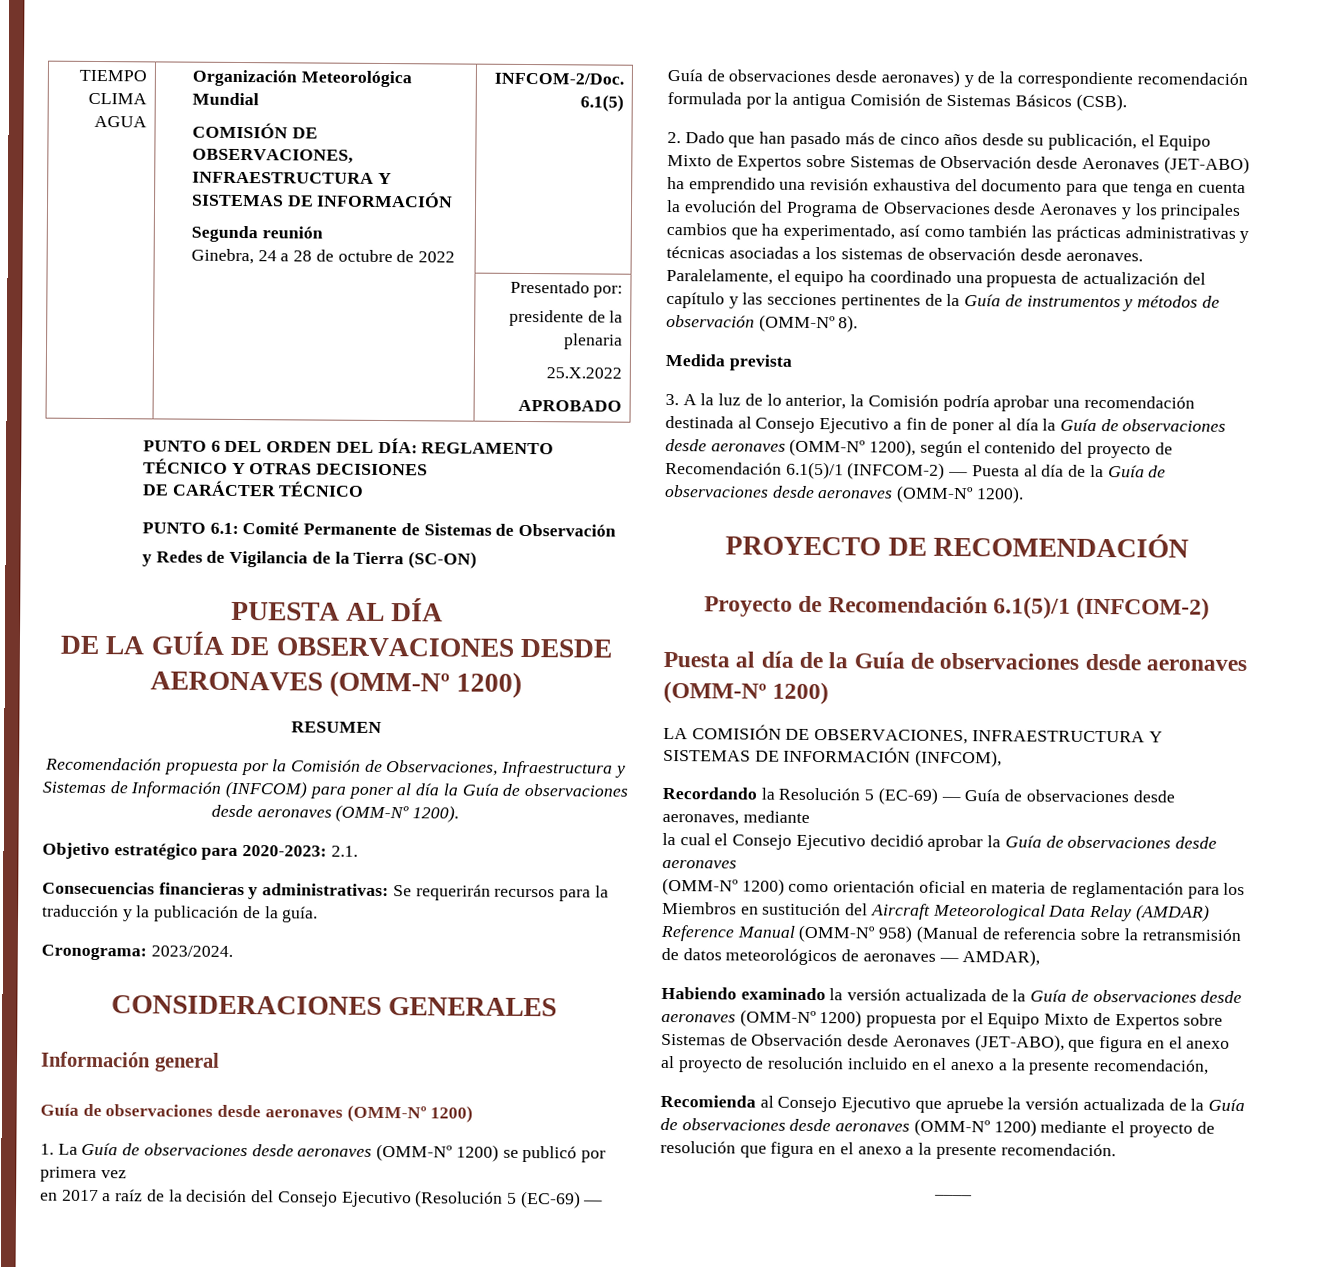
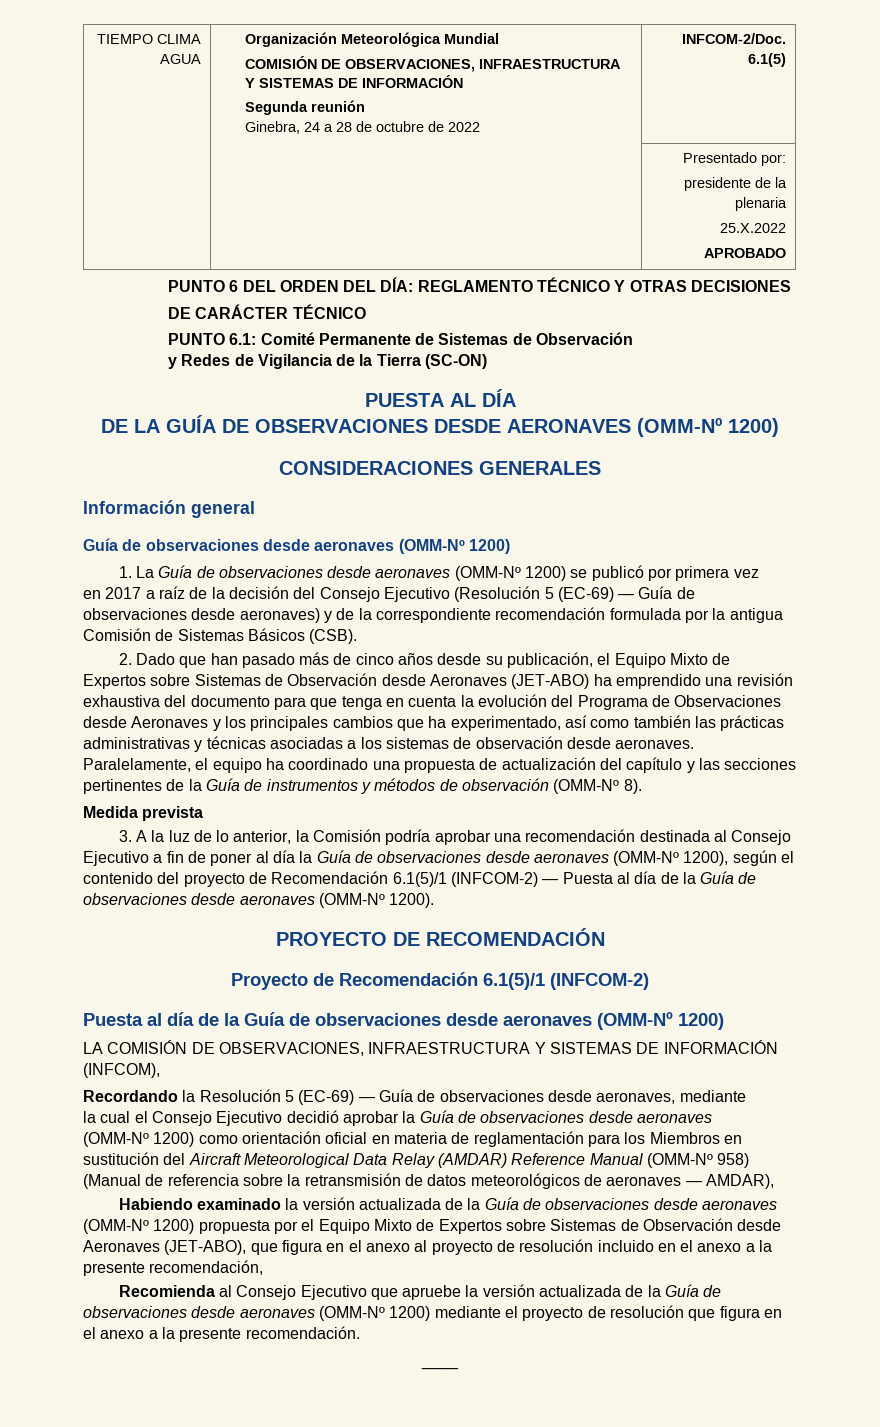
- RESUMEN
- Recomendación propuesta por la Comisión de Observaciones, Infraestructura y Sistemas de Información (INFCOM) para poner al día la Guía de observaciones desde aeronaves (OMM-Nº 1200).
- Objetivo estratégico para 2020-2023: 2.1.
- Consecuencias financieras y administrativas: Se requerirán recursos para la traducción y la publicación de la guía.
- Cronograma: 2023/2024.

